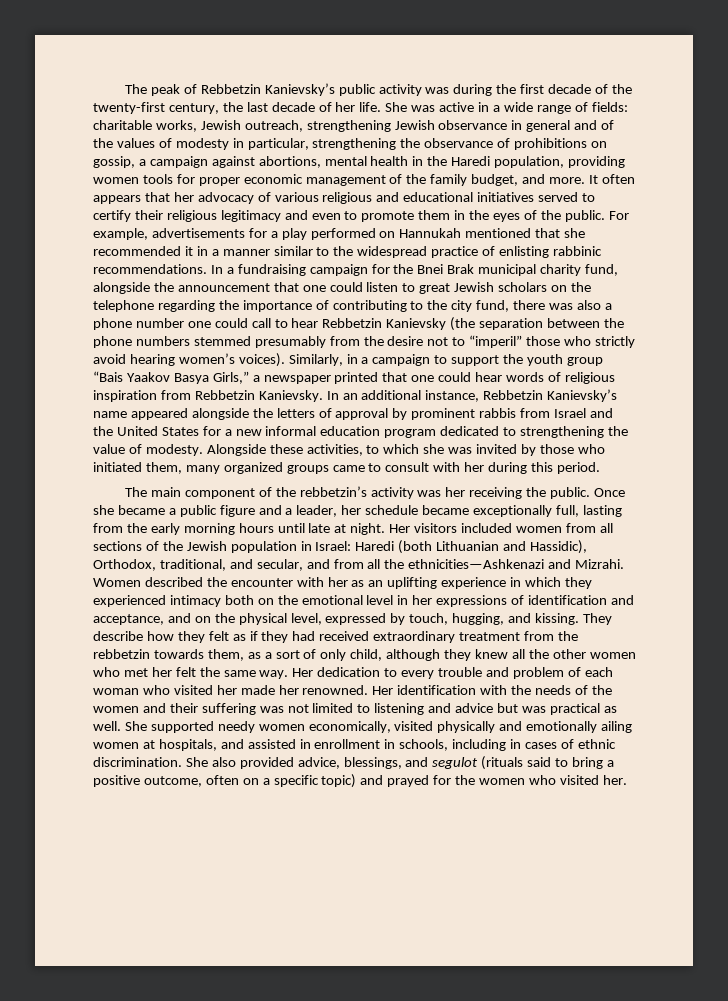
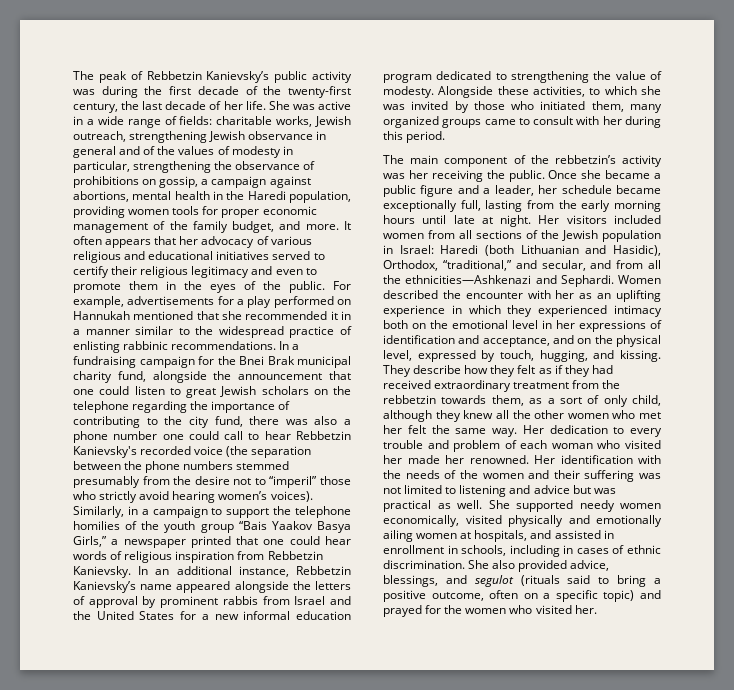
- In a fundraising campaign for the Bnei Brak municipal charity fund, alongside the announcement that one could listen to great Jewish scholars on the telephone regarding the importance of contributing to the city fund, there was also a phone number one could call to hear Rebbetzin Kanievsky (the separation between the phone numbers stemmed presumably from the desire not to “imperil” those who strictly avoid hearing women’s voices).
+ In a fundraising campaign for the Bnei Brak municipal charity fund, alongside the announcement that one could listen to great Jewish scholars on the telephone regarding the importance of contributing to the city fund, there was also a phone number one could call to hear Rebbetzin Kanievsky's recorded voice (the separation between the phone numbers stemmed presumably from the desire not to “imperil” those who strictly avoid hearing women’s voices).
- Similarly, in a campaign to support the youth group “Bais Yaakov Basya Girls,” a newspaper printed that one could hear words of religious inspiration from Rebbetzin Kanievsky.
+ Similarly, in a campaign to support the telephone homilies of the youth group “Bais Yaakov Basya Girls,” a newspaper printed that one could hear words of religious inspiration from Rebbetzin Kanievsky.
- Her visitors included women from all sections of the Jewish population in Israel: Haredi (both Lithuanian and Hassidic), Orthodox, traditional, and secular, and from all the ethnicities—Ashkenazi and Mizrahi.
+ Her visitors included women from all sections of the Jewish population in Israel: Haredi (both Lithuanian and Hasidic), Orthodox, “traditional,” and secular, and from all the ethnicities—Ashkenazi and Sephardi.

